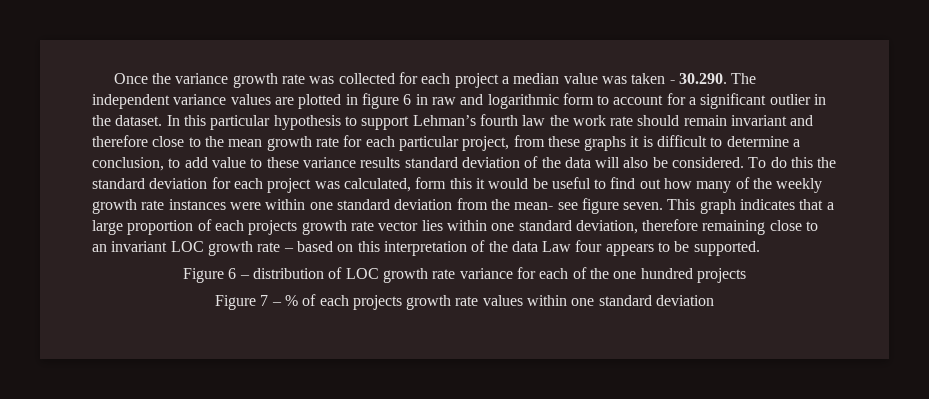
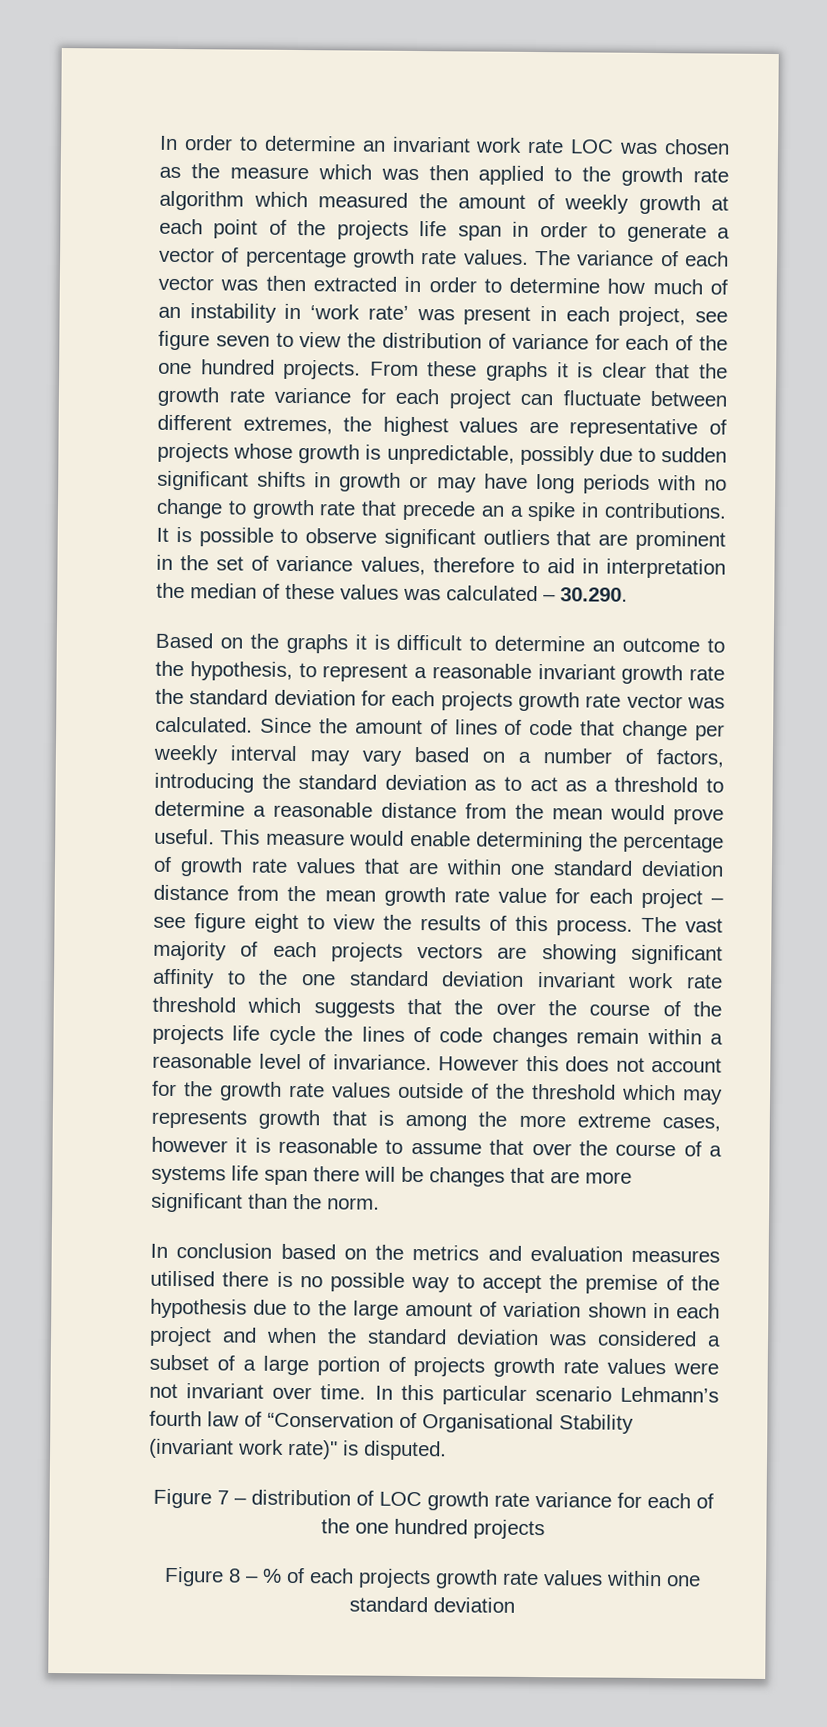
- Once the variance growth rate was collected for each project a median value was taken - 30.290. The independent variance values are plotted in figure 6 in raw and logarithmic form to account for a significant outlier in the dataset. In this particular hypothesis to support Lehman’s fourth law the work rate should remain invariant and therefore close to the mean growth rate for each particular project, from these graphs it is difficult to determine a conclusion, to add value to these variance results standard deviation of the data will also be considered. To do this the standard deviation for each project was calculated, form this it would be useful to find out how many of the weekly growth rate instances were within one standard deviation from the mean- see figure seven. This graph indicates that a large proportion of each projects growth rate vector lies within one standard deviation, therefore remaining close to an invariant LOC growth rate – based on this interpretation of the data Law four appears to be supported.
- Figure 6 – distribution of LOC growth rate variance for each of the one hundred projects
+ In order to determine an invariant work rate LOC was chosen as the measure which was then applied to the growth rate algorithm which measured the amount of weekly growth at each point of the projects life span in order to generate a vector of percentage growth rate values. The variance of each vector was then extracted in order to determine how much of an instability in ‘work rate’ was present in each project, see figure seven to view the distribution of variance for each of the one hundred projects. From these graphs it is clear that the growth rate variance for each project can fluctuate between different extremes, the highest values are representative of projects whose growth is unpredictable, possibly due to sudden significant shifts in growth or may have long periods with no change to growth rate that precede an a spike in contributions. It is possible to observe significant outliers that are prominent in the set of variance values, therefore to aid in interpretation the median of these values was calculated – 30.290.
+ Based on the graphs it is difficult to determine an outcome to the hypothesis, to represent a reasonable invariant growth rate the standard deviation for each projects growth rate vector was calculated. Since the amount of lines of code that change per weekly interval may vary based on a number of factors, introducing the standard deviation as to act as a threshold to determine a reasonable distance from the mean would prove useful. This measure would enable determining the percentage of growth rate values that are within one standard deviation distance from the mean growth rate value for each project – see figure eight to view the results of this process. The vast majority of each projects vectors are showing significant affinity to the one standard deviation invariant work rate threshold which suggests that the over the course of the projects life cycle the lines of code changes remain within a reasonable level of invariance. However this does not account for the growth rate values outside of the threshold which may represents growth that is among the more extreme cases, however it is reasonable to assume that over the course of a systems life span there will be changes that are more significant than the norm.
+ In conclusion based on the metrics and evaluation measures utilised there is no possible way to accept the premise of the hypothesis due to the large amount of variation shown in each project and when the standard deviation was considered a subset of a large portion of projects growth rate values were not invariant over time. In this particular scenario Lehmann’s fourth law of “Conservation of Organisational Stability (invariant work rate)" is disputed.
+ Figure 7 – distribution of LOC growth rate variance for each of the one hundred projects
- Figure 7 – % of each projects growth rate values within one standard deviation
+ Figure 8 – % of each projects growth rate values within one standard deviation

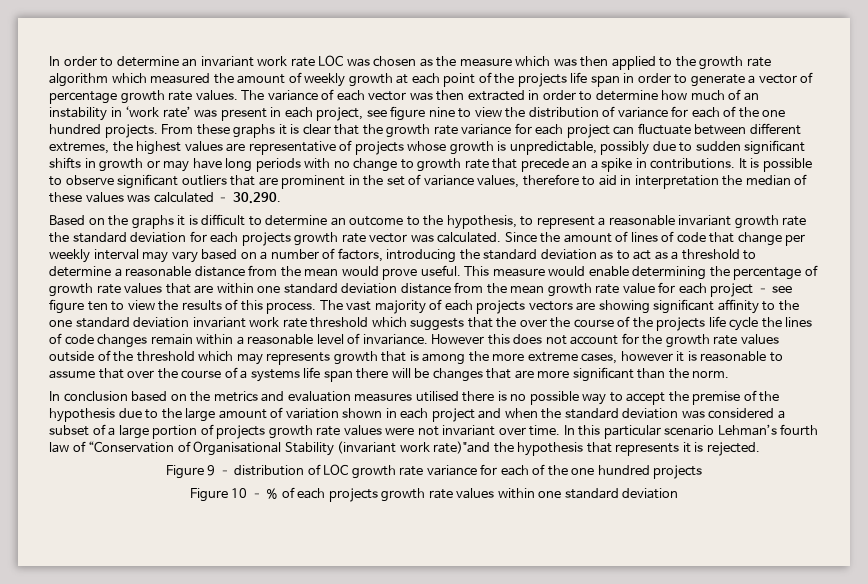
- The variance of each vector was then extracted in order to determine how much of an instability in ‘work rate’ was present in each project, see figure seven to view the distribution of variance for each of the one hundred projects.
+ The variance of each vector was then extracted in order to determine how much of an instability in ‘work rate’ was present in each project, see figure nine to view the distribution of variance for each of the one hundred projects.
- This measure would enable determining the percentage of growth rate values that are within one standard deviation distance from the mean growth rate value for each project – see figure eight to view the results of this process.
+ This measure would enable determining the percentage of growth rate values that are within one standard deviation distance from the mean growth rate value for each project – see figure ten to view the results of this process.
- In this particular scenario Lehmann’s fourth law of “Conservation of Organisational Stability (invariant work rate)" is disputed.
- Figure 7 – distribution of LOC growth rate variance for each of the one hundred projects
+ In this particular scenario Lehman’s fourth law of “Conservation of Organisational Stability (invariant work rate)"and the hypothesis that represents it is rejected.
+ Figure 9 – distribution of LOC growth rate variance for each of the one hundred projects
- Figure 8 – % of each projects growth rate values within one standard deviation
+ Figure 10 – % of each projects growth rate values within one standard deviation

